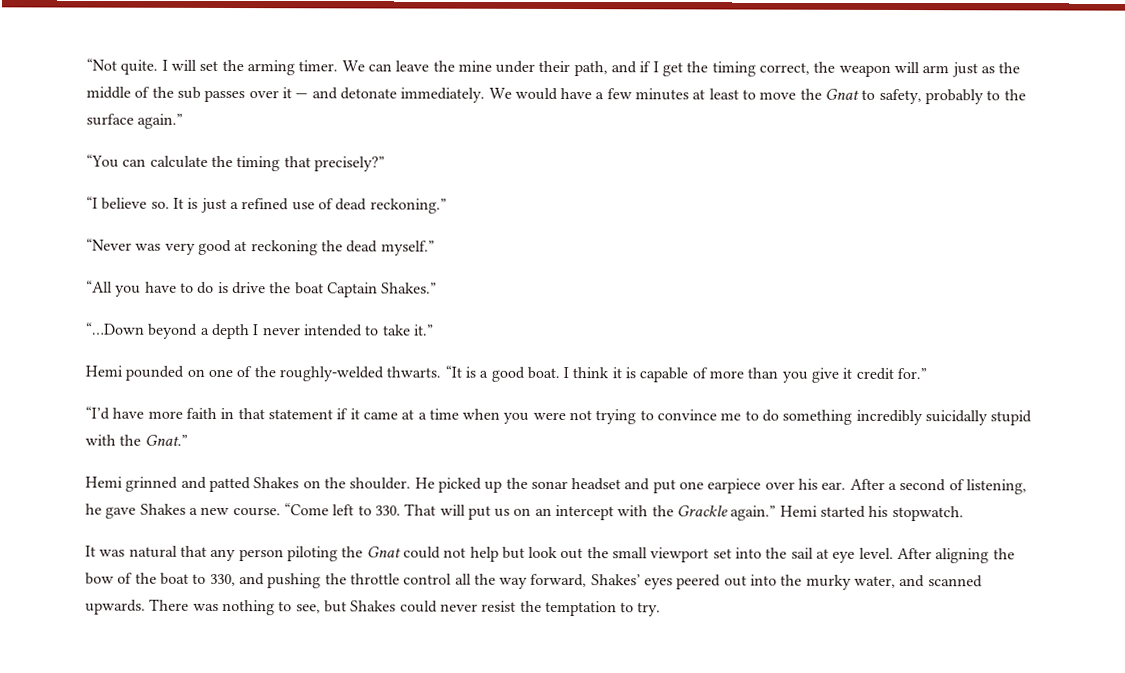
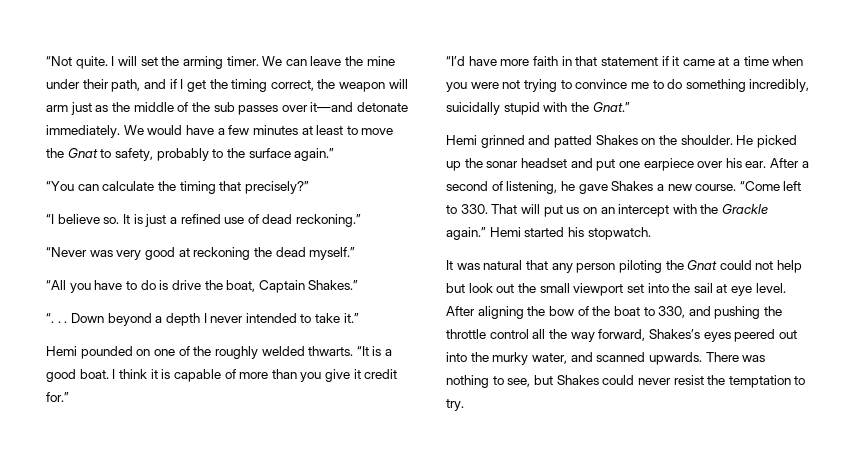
- We can leave the mine under their path, and if I get the timing correct, the weapon will arm just as the middle of the sub passes over it — and detonate immediately.
+ We can leave the mine under their path, and if I get the timing correct, the weapon will arm just as the middle of the sub passes over it—and detonate immediately.
- “All you have to do is drive the boat Captain Shakes.”
+ “All you have to do is drive the boat, Captain Shakes.”
- “…Down beyond a depth I never intended to take it.”
+ “. . . Down beyond a depth I never intended to take it.”
- Hemi pounded on one of the roughly-welded thwarts.
+ Hemi pounded on one of the roughly welded thwarts.
- “I’d have more faith in that statement if it came at a time when you were not trying to convince me to do something incredibly suicidally stupid with the Gnat.”
+ “I’d have more faith in that statement if it came at a time when you were not trying to convince me to do something incredibly, suicidally stupid with the Gnat.”
- After aligning the bow of the boat to 330, and pushing the throttle control all the way forward, Shakes’ eyes peered out into the murky water, and scanned upwards.
+ After aligning the bow of the boat to 330, and pushing the throttle control all the way forward, Shakes’s eyes peered out into the murky water, and scanned upwards.

